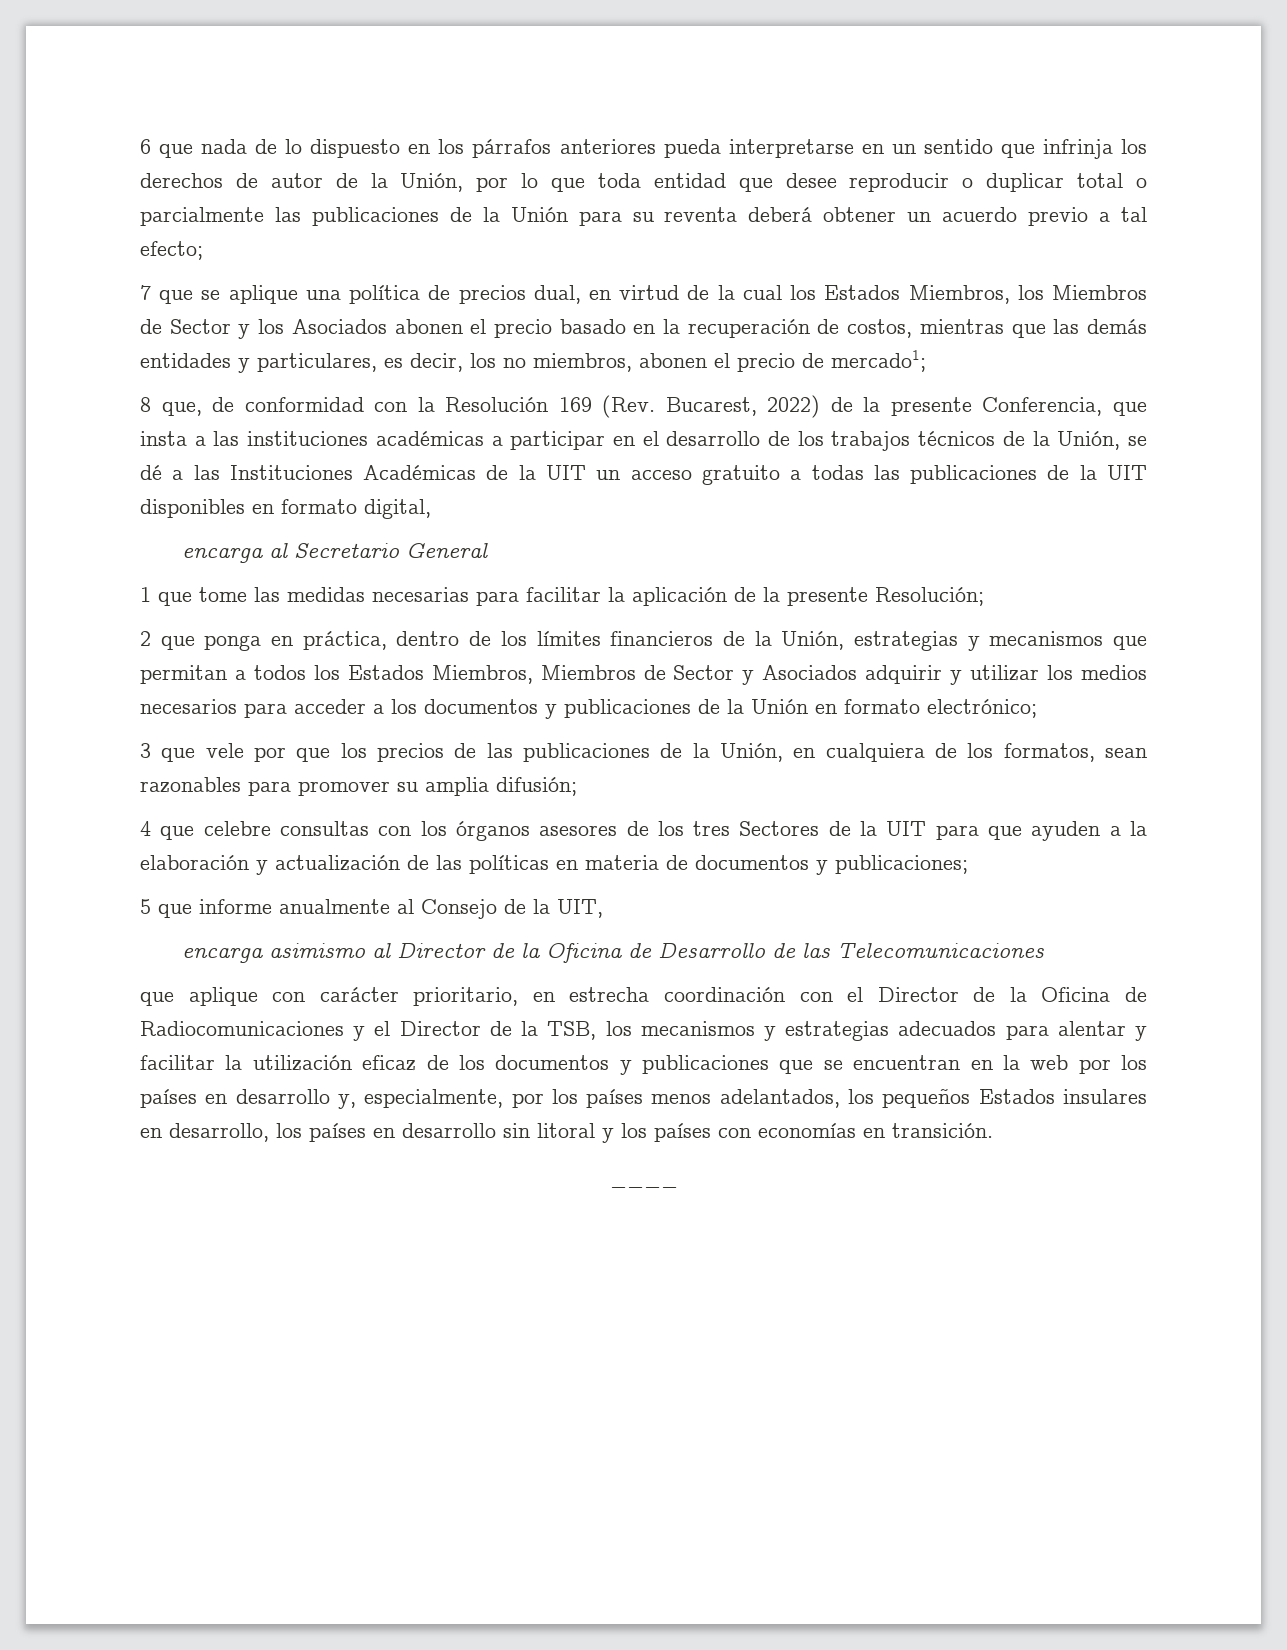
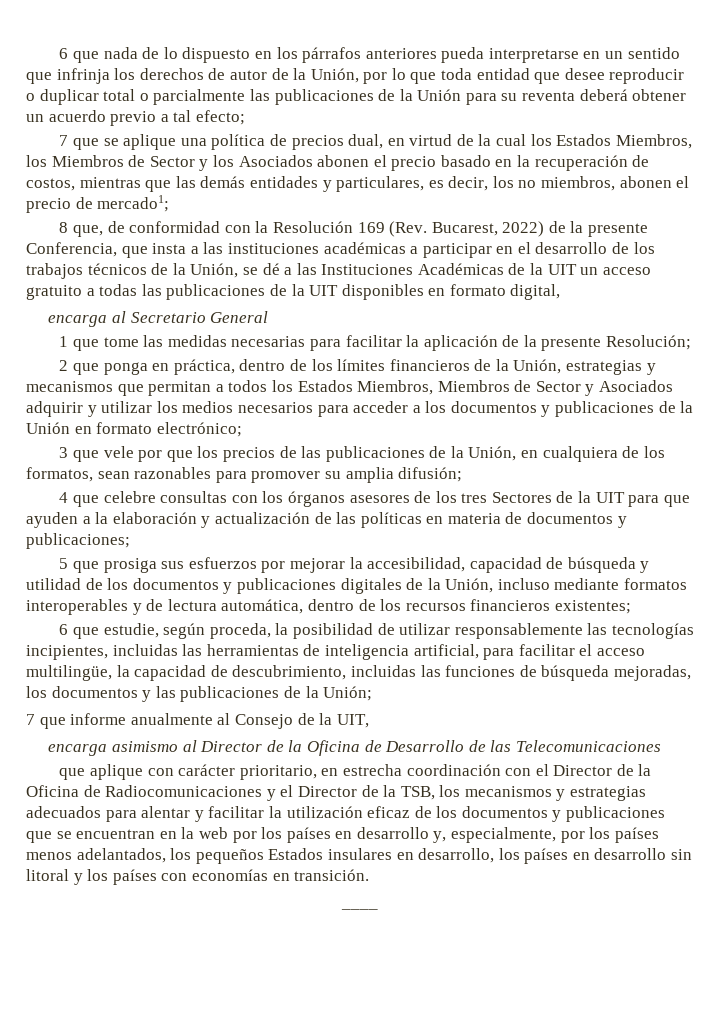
- 5 que informe anualmente al Consejo de la UIT,
+ 5 que prosiga sus esfuerzos por mejorar la accesibilidad, capacidad de búsqueda y utilidad de los documentos y publicaciones digitales de la Unión, incluso mediante formatos interoperables y de lectura automática, dentro de los recursos financieros existentes;
+ 6 que estudie, según proceda, la posibilidad de utilizar responsablemente las tecnologías incipientes, incluidas las herramientas de inteligencia artificial, para facilitar el acceso multilingüe, la capacidad de descubrimiento, incluidas las funciones de búsqueda mejoradas, los documentos y las publicaciones de la Unión;
+ 7 que informe anualmente al Consejo de la UIT,

